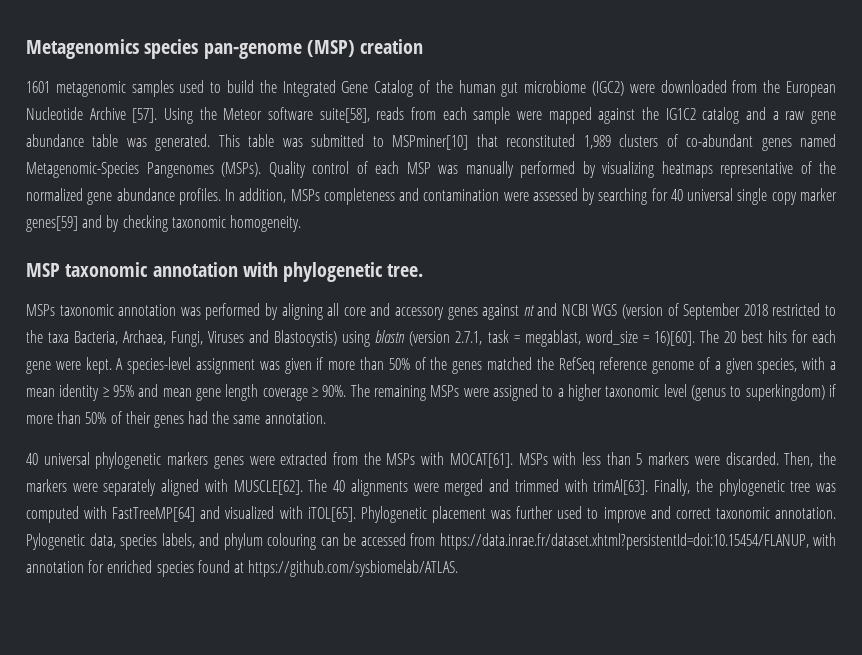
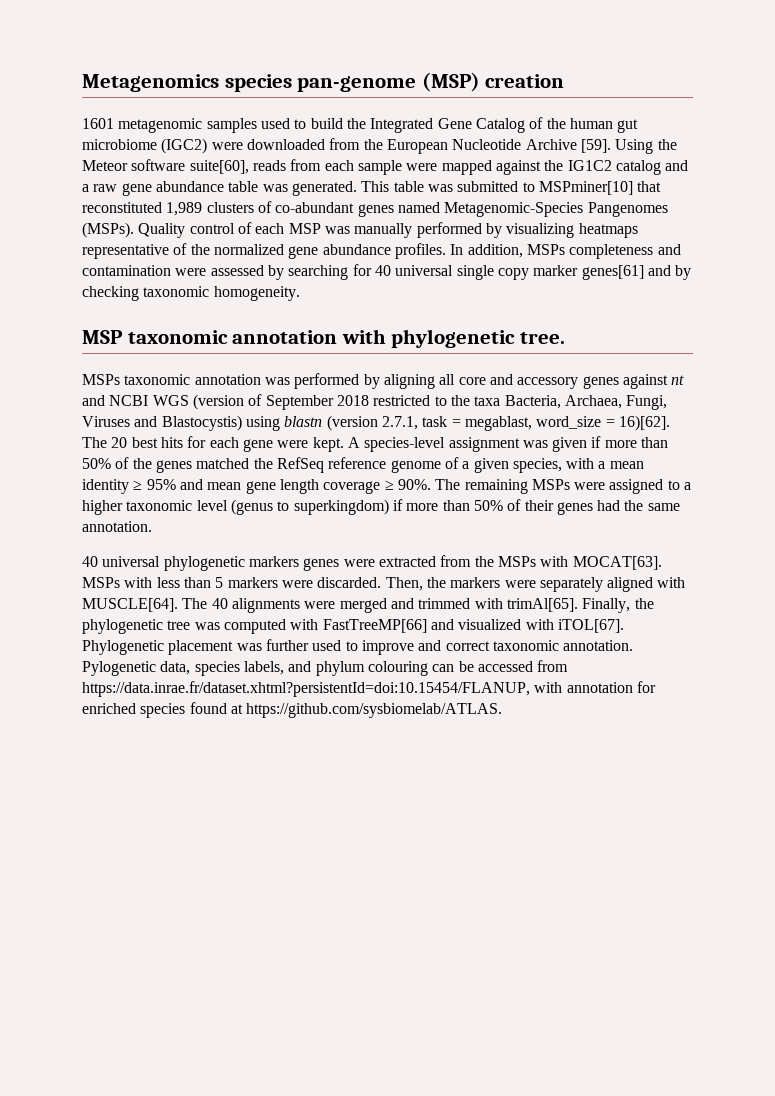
- 1601 metagenomic samples used to build the Integrated Gene Catalog of the human gut microbiome (IGC2) were downloaded from the European Nucleotide Archive [57].
+ 1601 metagenomic samples used to build the Integrated Gene Catalog of the human gut microbiome (IGC2) were downloaded from the European Nucleotide Archive [59].
- Using the Meteor software suite[58], reads from each sample were mapped against the IG1C2 catalog and a raw gene abundance table was generated.
+ Using the Meteor software suite[60], reads from each sample were mapped against the IG1C2 catalog and a raw gene abundance table was generated.
- In addition, MSPs completeness and contamination were assessed by searching for 40 universal single copy marker genes[59] and by checking taxonomic homogeneity.
+ In addition, MSPs completeness and contamination were assessed by searching for 40 universal single copy marker genes[61] and by checking taxonomic homogeneity.
- MSPs taxonomic annotation was performed by aligning all core and accessory genes against nt and NCBI WGS (version of September 2018 restricted to the taxa Bacteria, Archaea, Fungi, Viruses and Blastocystis) using blastn (version 2.7.1, task = megablast, word_size = 16)[60].
+ MSPs taxonomic annotation was performed by aligning all core and accessory genes against nt and NCBI WGS (version of September 2018 restricted to the taxa Bacteria, Archaea, Fungi, Viruses and Blastocystis) using blastn (version 2.7.1, task = megablast, word_size = 16)[62].
- 40 universal phylogenetic markers genes were extracted from the MSPs with MOCAT[61].
+ 40 universal phylogenetic markers genes were extracted from the MSPs with MOCAT[63].
- Then, the markers were separately aligned with MUSCLE[62].
+ Then, the markers were separately aligned with MUSCLE[64].
- The 40 alignments were merged and trimmed with trimAl[63].
+ The 40 alignments were merged and trimmed with trimAl[65].
- Finally, the phylogenetic tree was computed with FastTreeMP[64] and visualized with iTOL[65].
+ Finally, the phylogenetic tree was computed with FastTreeMP[66] and visualized with iTOL[67].

